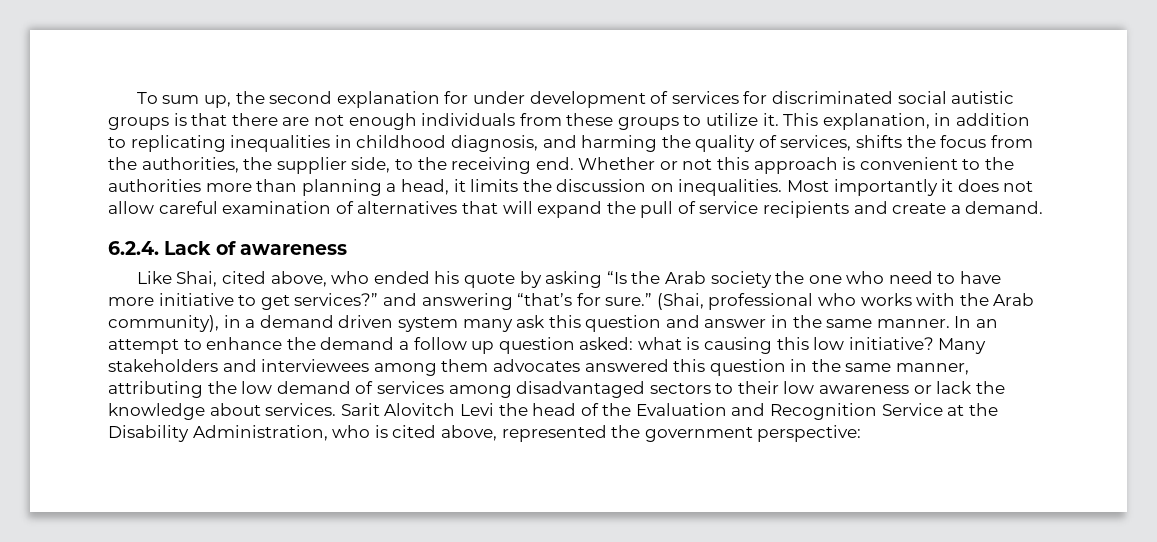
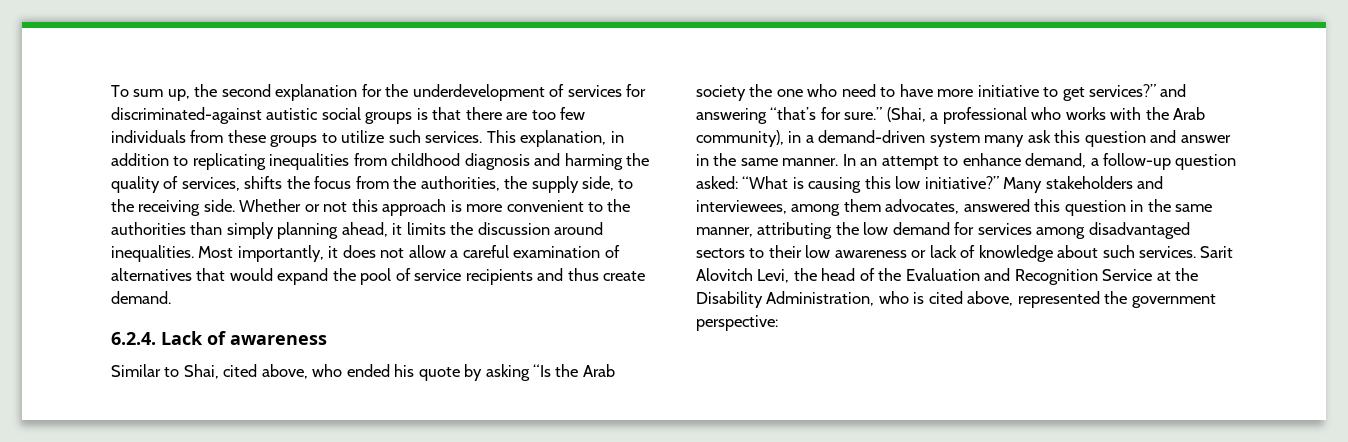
- To sum up, the second explanation for under development of services for discriminated social autistic groups is that there are not enough individuals from these groups to utilize it.
+ To sum up, the second explanation for the underdevelopment of services for discriminated-against autistic social groups is that there are too few individuals from these groups to utilize such services.
- This explanation, in addition to replicating inequalities in childhood diagnosis, and harming the quality of services, shifts the focus from the authorities, the supplier side, to the receiving end.
+ This explanation, in addition to replicating inequalities from childhood diagnosis and harming the quality of services, shifts the focus from the authorities, the supply side, to the receiving side.
- Whether or not this approach is convenient to the authorities more than planning a head, it limits the discussion on inequalities.
+ Whether or not this approach is more convenient to the authorities than simply planning ahead, it limits the discussion around inequalities.
- Most importantly it does not allow careful examination of alternatives that will expand the pull of service recipients and create a demand.
+ Most importantly, it does not allow a careful examination of alternatives that would expand the pool of service recipients and thus create demand.
- Like Shai, cited above, who ended his quote by asking “Is the Arab society the one who need to have more initiative to get services?” and answering “that’s for sure.”
+ Similar to Shai, cited above, who ended his quote by asking “Is the Arab society the one who need to have more initiative to get services?” and answering “that’s for sure.”
- (Shai, professional who works with the Arab community), in a demand driven system many ask this question and answer in the same manner.
+ (Shai, a professional who works with the Arab community), in a demand-driven system many ask this question and answer in the same manner.
- In an attempt to enhance the demand a follow up question asked: what is causing this low initiative?
+ In an attempt to enhance demand, a follow-up question asked: “What is causing this low initiative?”
- Many stakeholders and interviewees among them advocates answered this question in the same manner, attributing the low demand of services among disadvantaged sectors to their low awareness or lack the knowledge about services.
+ Many stakeholders and interviewees, among them advocates, answered this question in the same manner, attributing the low demand for services among disadvantaged sectors to their low awareness or lack of knowledge about such services.
- Sarit Alovitch Levi the head of the Evaluation and Recognition Service at the Disability Administration, who is cited above, represented the government perspective:
+ Sarit Alovitch Levi, the head of the Evaluation and Recognition Service at the Disability Administration, who is cited above, represented the government perspective:

